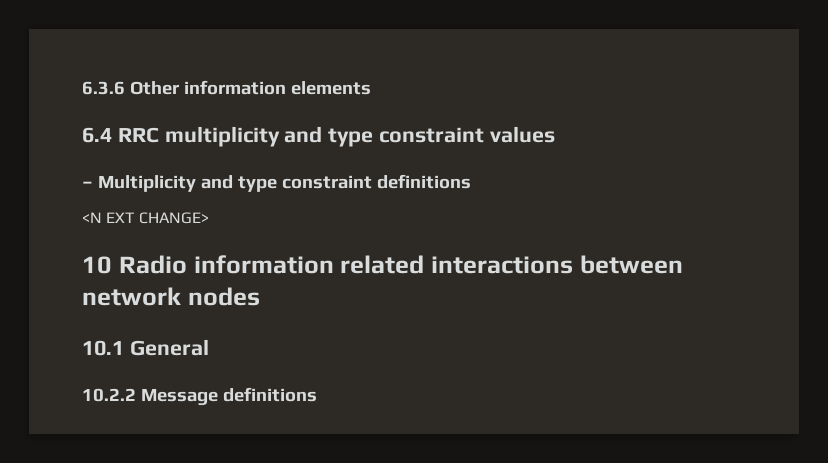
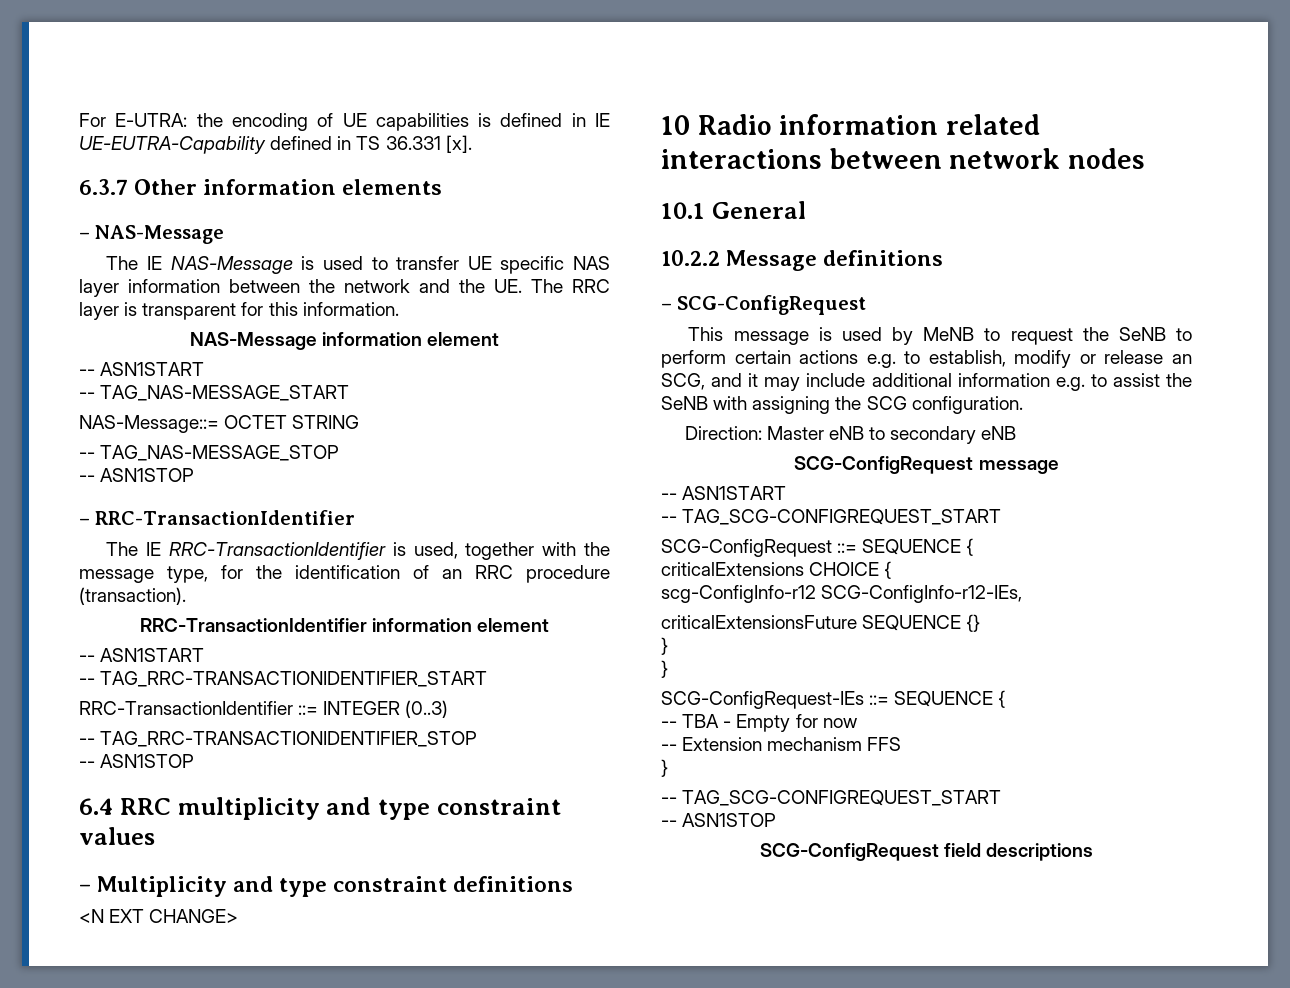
- 6.3.6 Other information elements
+ For E-UTRA: the encoding of UE capabilities is defined in IE UE-EUTRA-Capability defined in TS 36.331 [x].
+ 6.3.7 Other information elements
+ – NAS-Message
+ The IE NAS-Message is used to transfer UE specific NAS layer information between the network and the UE. The RRC layer is transparent for this information.
+ NAS-Message information element
+ -- ASN1START
+ -- TAG_NAS-MESSAGE_START
+ NAS-Message::= OCTET STRING
+ -- TAG_NAS-MESSAGE_STOP
+ -- ASN1STOP
+ – RRC-TransactionIdentifier
+ The IE RRC-TransactionIdentifier is used, together with the message type, for the identification of an RRC procedure (transaction).
+ RRC-TransactionIdentifier information element
+ -- ASN1START
+ -- TAG_RRC-TRANSACTIONIDENTIFIER_START
+ RRC-TransactionIdentifier ::= INTEGER (0..3)
+ -- TAG_RRC-TRANSACTIONIDENTIFIER_STOP
+ -- ASN1STOP
+ – SCG-ConfigRequest
+ This message is used by MeNB to request the SeNB to perform certain actions e.g. to establish, modify or release an SCG, and it may include additional information e.g. to assist the SeNB with assigning the SCG configuration.
+ Direction: Master eNB to secondary eNB
+ SCG-ConfigRequest message
+ -- ASN1START
+ -- TAG_SCG-CONFIGREQUEST_START
+ SCG-ConfigRequest ::= SEQUENCE {
+ criticalExtensions CHOICE {
+ scg-ConfigInfo-r12 SCG-ConfigInfo-r12-IEs,
+ criticalExtensionsFuture SEQUENCE {}
+ }
+ }
+ SCG-ConfigRequest-IEs ::= SEQUENCE {
+ -- TBA - Empty for now
+ -- Extension mechanism FFS
+ }
+ -- TAG_SCG-CONFIGREQUEST_START
+ -- ASN1STOP
+ SCG-ConfigRequest field descriptions

